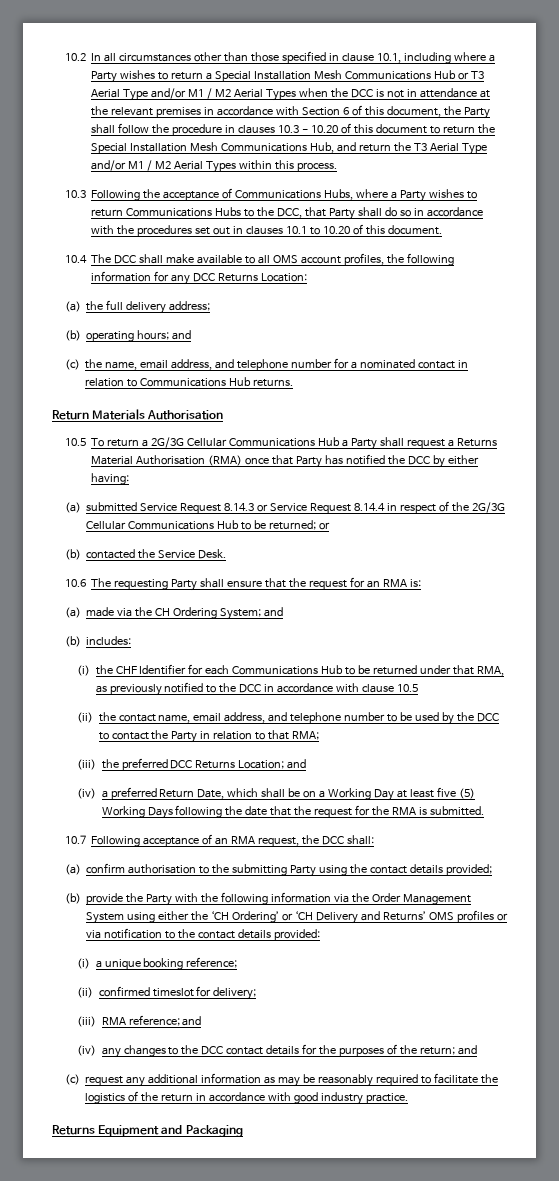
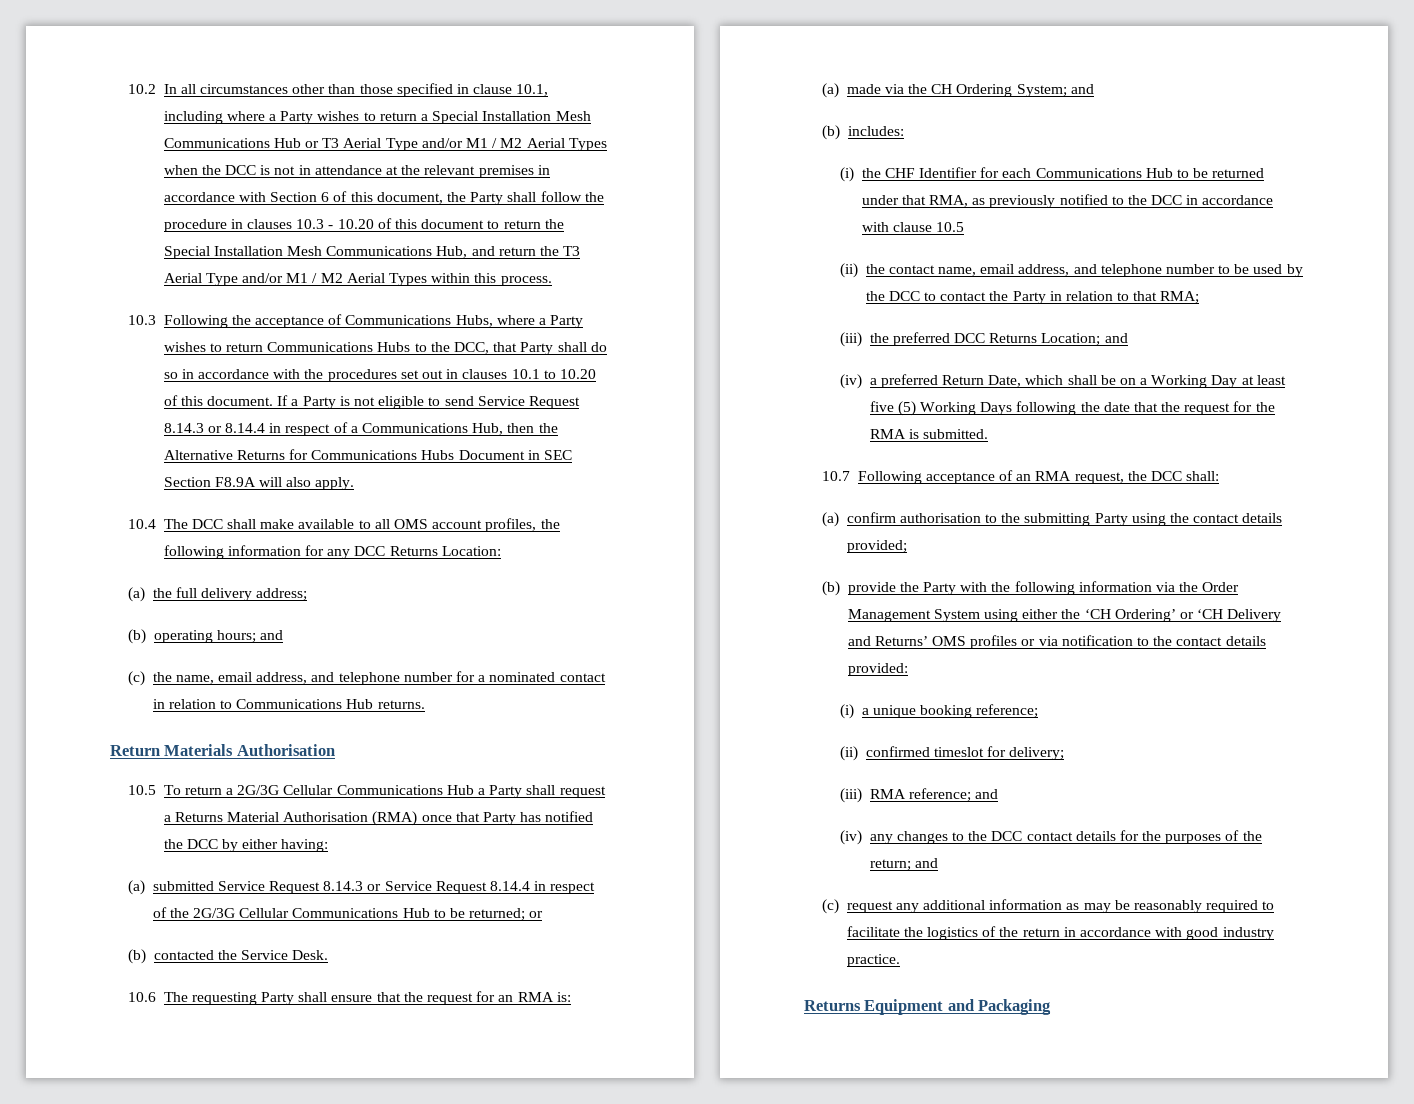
+ If a Party is not eligible to send Service Request 8.14.3 or 8.14.4 in respect of a Communications Hub, then the Alternative Returns for Communications Hubs Document in SEC Section F8.9A will also apply.

